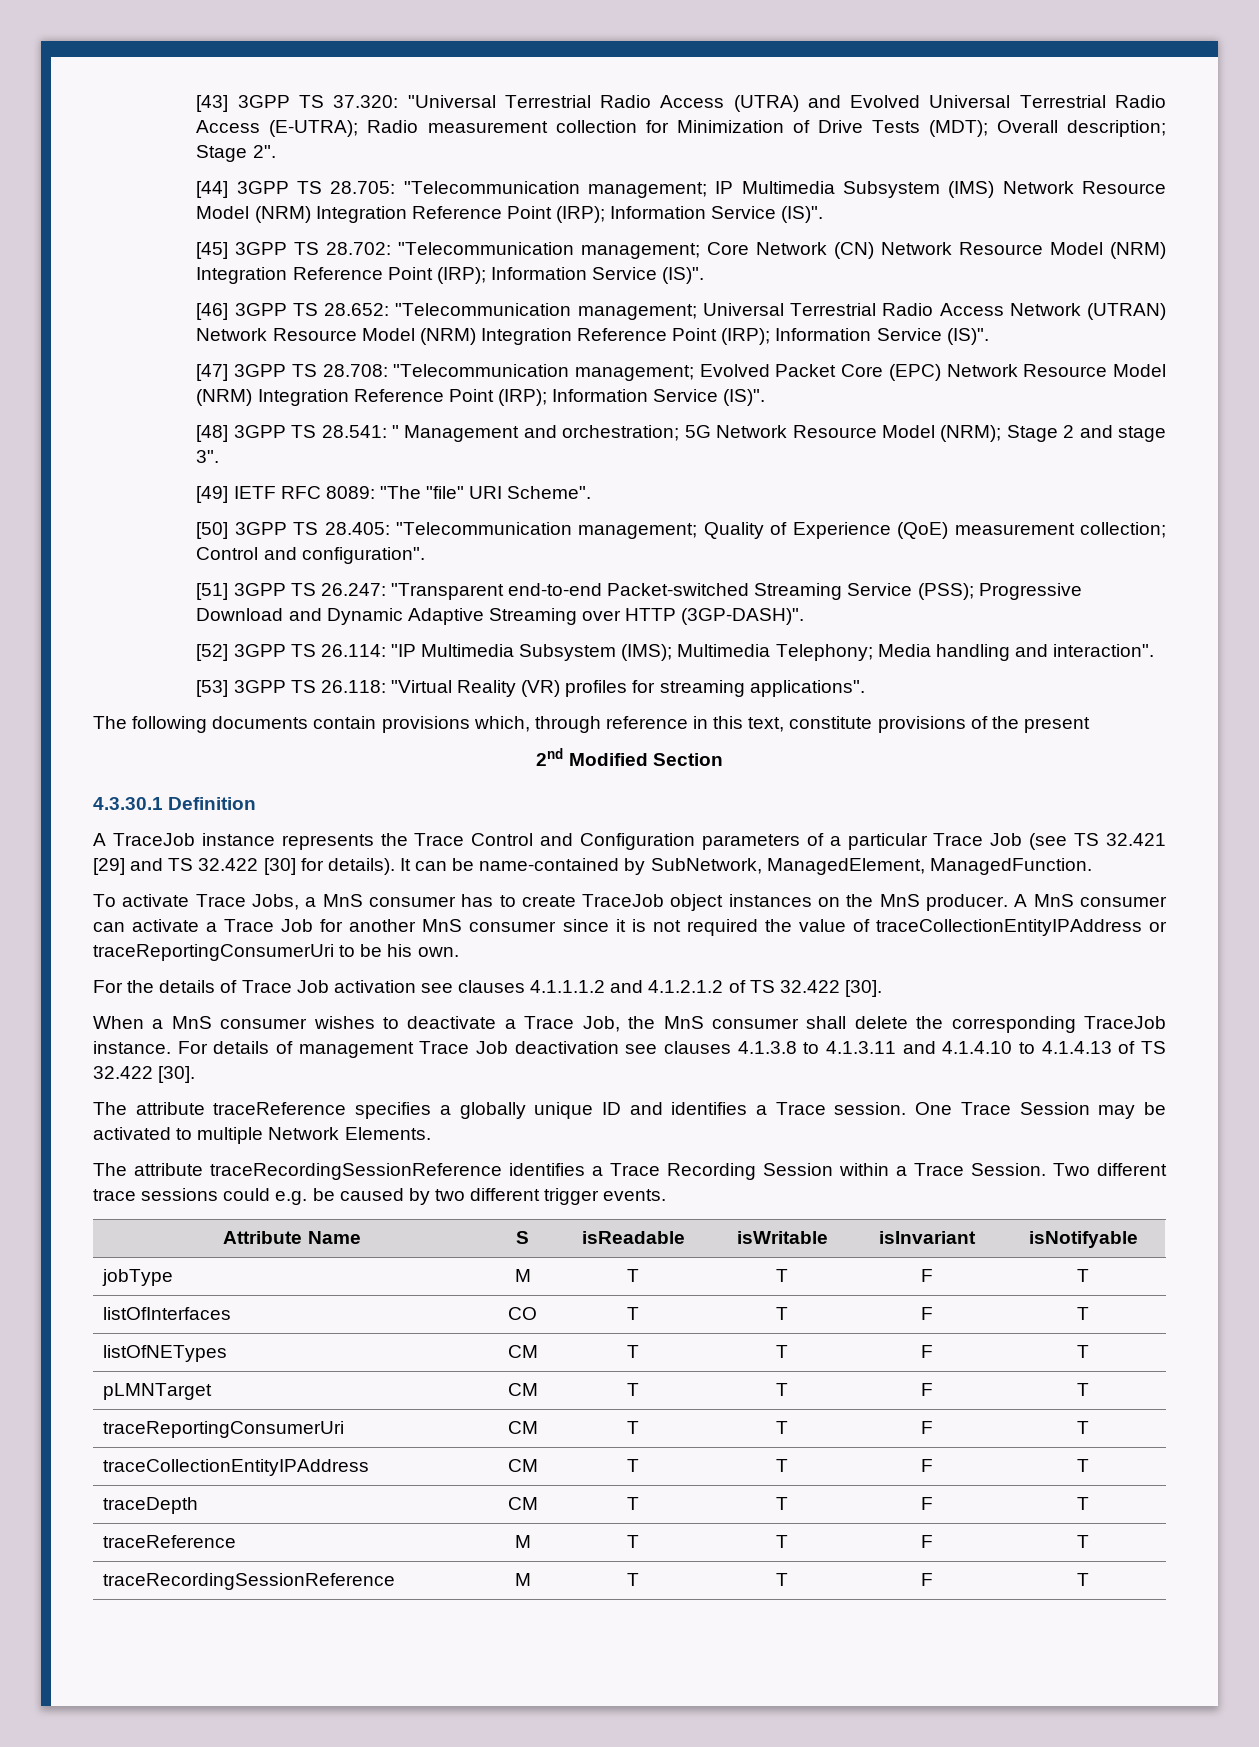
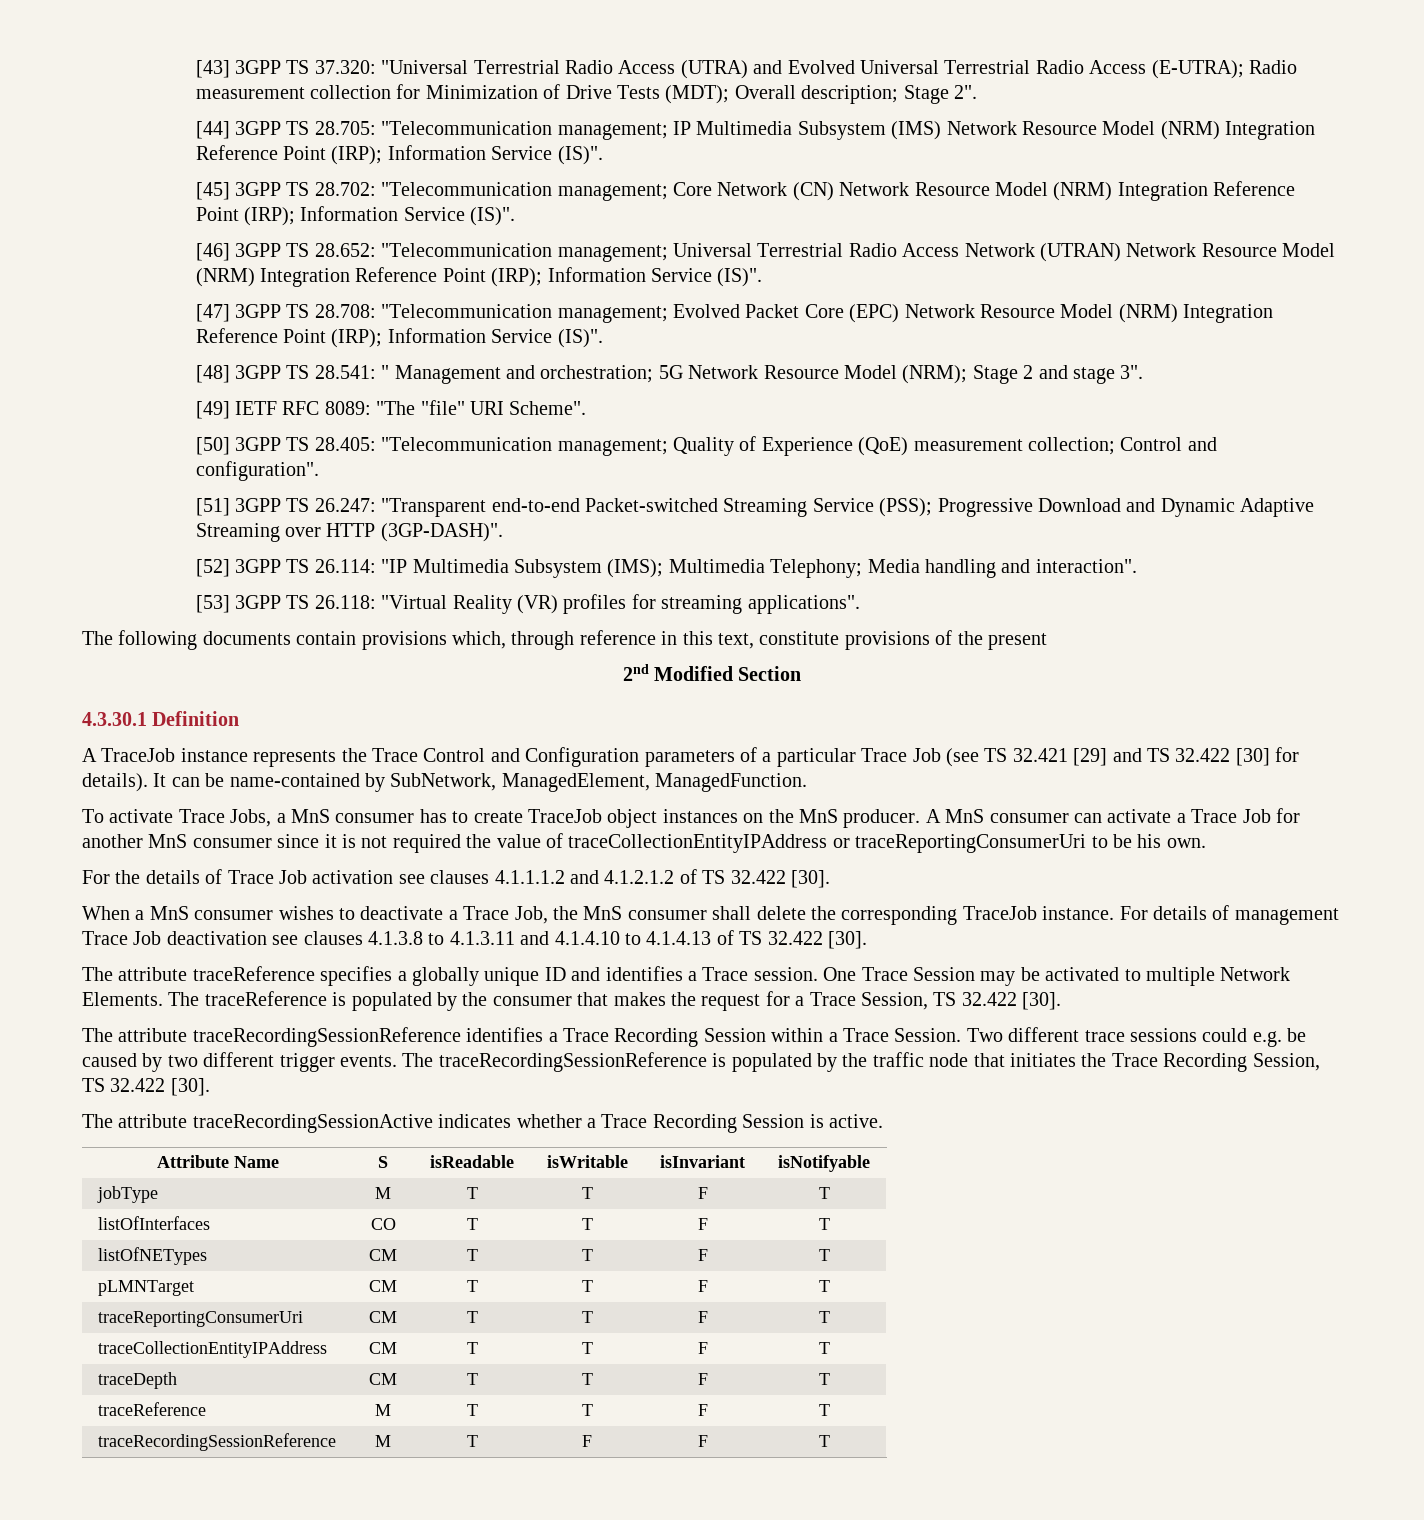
+ The traceReference is populated by the consumer that makes the request for a Trace Session, TS 32.422 [30].
+ The traceRecordingSessionReference is populated by the traffic node that initiates the Trace Recording Session, TS 32.422 [30].
+ The attribute traceRecordingSessionActive indicates whether a Trace Recording Session is active.
- traceRecordingSessionReference | M | T | T | F | T
+ traceRecordingSessionReference | M | T | F | F | T

